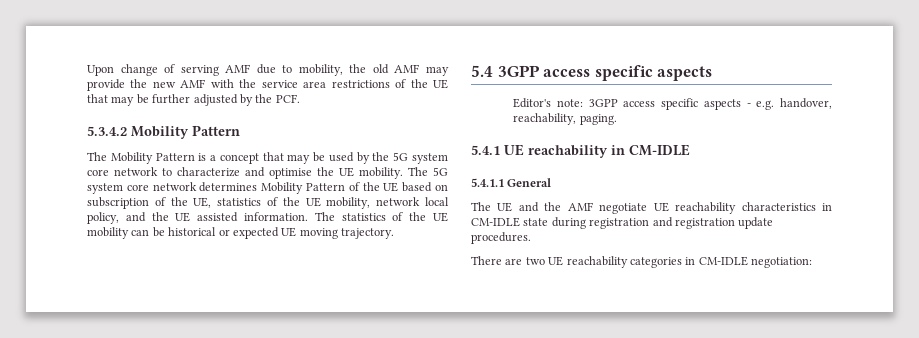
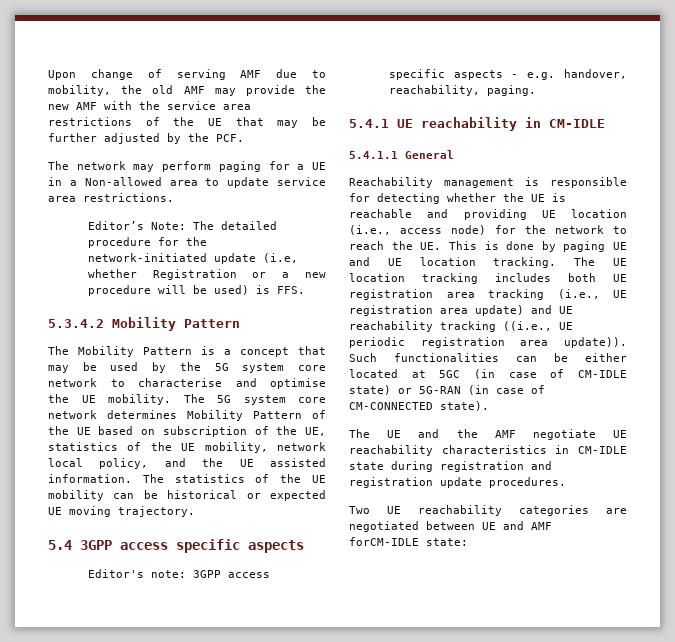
+ The network may perform paging for a UE in a Non-allowed area to update service area restrictions.
+ Editor’s Note: The detailed procedure for the network-initiated update (i.e, whether Registration or a new procedure will be used) is FFS.
- The Mobility Pattern is a concept that may be used by the 5G system core network to characterize and optimise the UE mobility.
+ The Mobility Pattern is a concept that may be used by the 5G system core network to characterise and optimise the UE mobility.
+ Reachability management is responsible for detecting whether the UE is reachable and providing UE location (i.e., access node) for the network to reach the UE. This is done by paging UE and UE location tracking. The UE location tracking includes both UE registration area tracking (i.e., UE registration area update) and UE reachability tracking ((i.e., UE periodic registration area update)). Such functionalities can be either located at 5GC (in case of CM-IDLE state) or 5G-RAN (in case of CM-CONNECTED state).
- There are two UE reachability categories in CM-IDLE negotiation:
+ Two UE reachability categories are negotiated between UE and AMF forCM-IDLE state:

